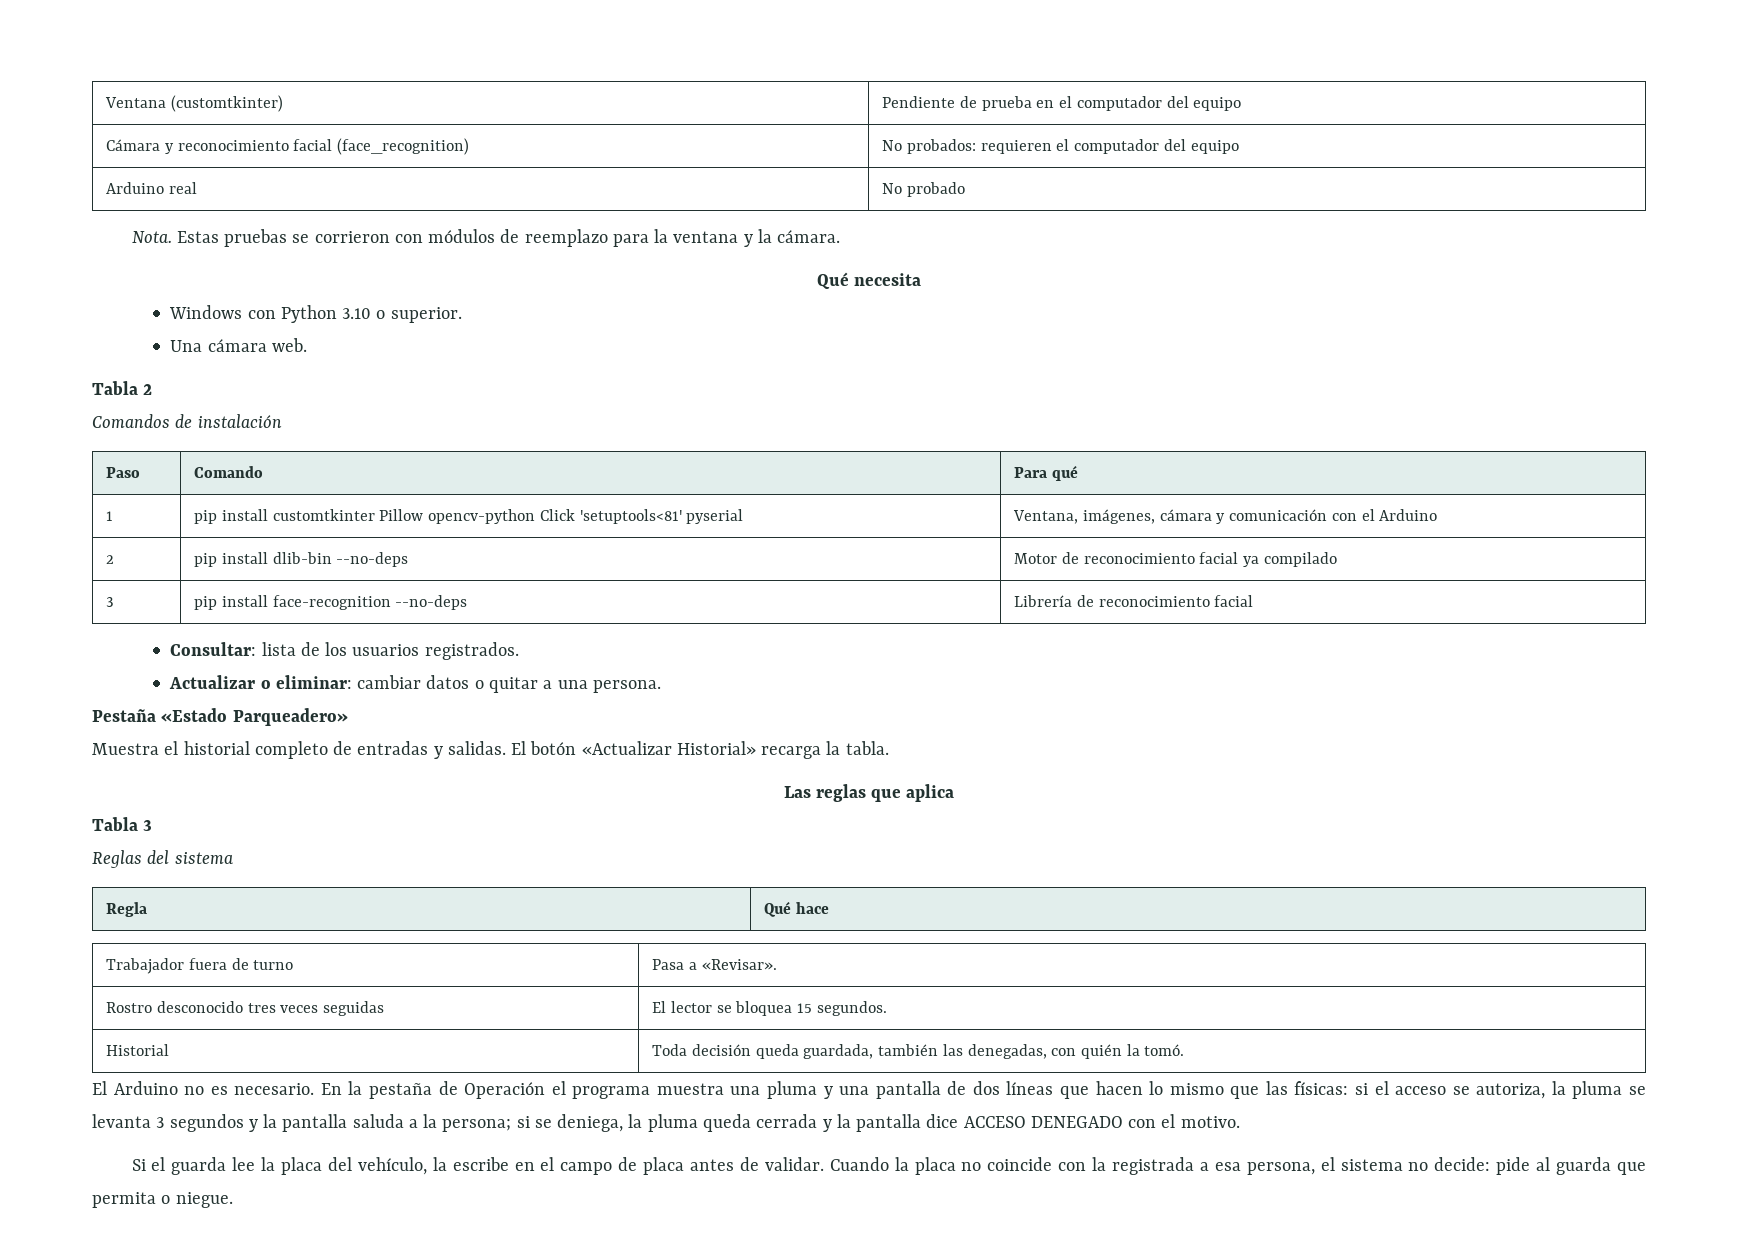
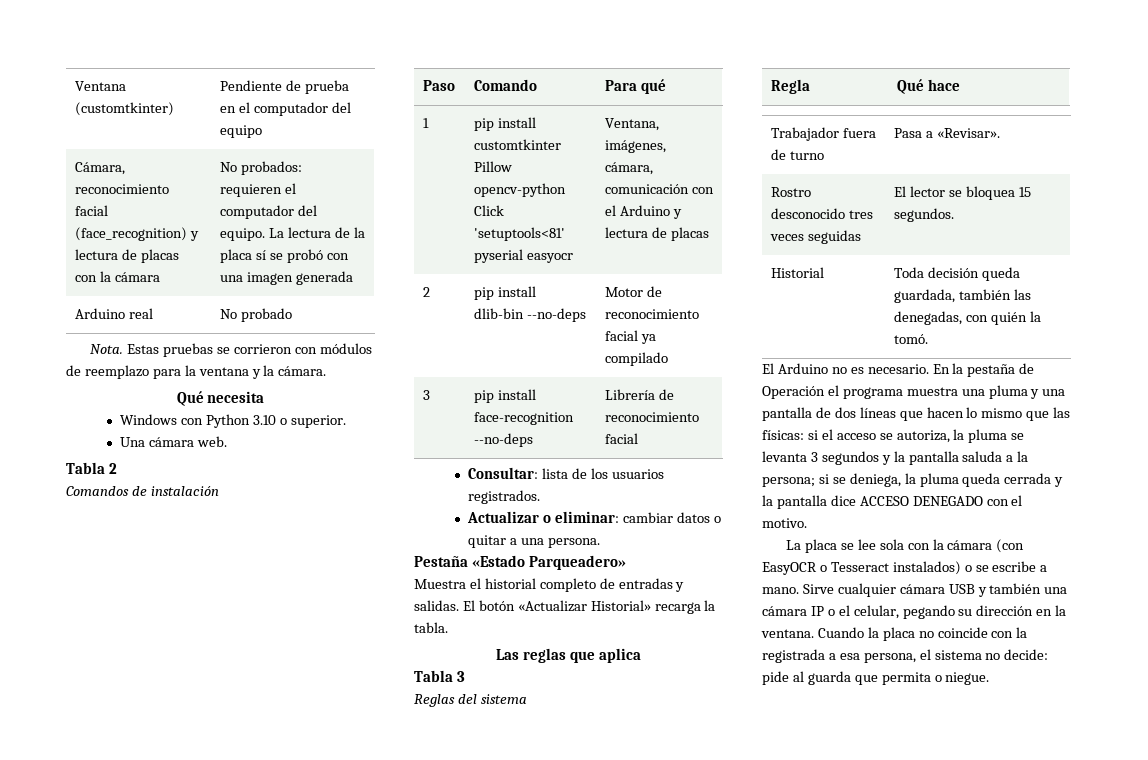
- Cámara y reconocimiento facial (face_recognition) | No probados: requieren el computador del equipo
+ Cámara, reconocimiento facial (face_recognition) y lectura de placas con la cámara | No probados: requieren el computador del equipo. La lectura de la placa sí se probó con una imagen generada
- 1 | pip install customtkinter Pillow opencv-python Click 'setuptools<81' pyserial | Ventana, imágenes, cámara y comunicación con el Arduino
+ 1 | pip install customtkinter Pillow opencv-python Click 'setuptools<81' pyserial easyocr | Ventana, imágenes, cámara, comunicación con el Arduino y lectura de placas
- Si el guarda lee la placa del vehículo, la escribe en el campo de placa antes de validar.
+ La placa se lee sola con la cámara (con EasyOCR o Tesseract instalados) o se escribe a mano. Sirve cualquier cámara USB y también una cámara IP o el celular, pegando su dirección en la ventana.

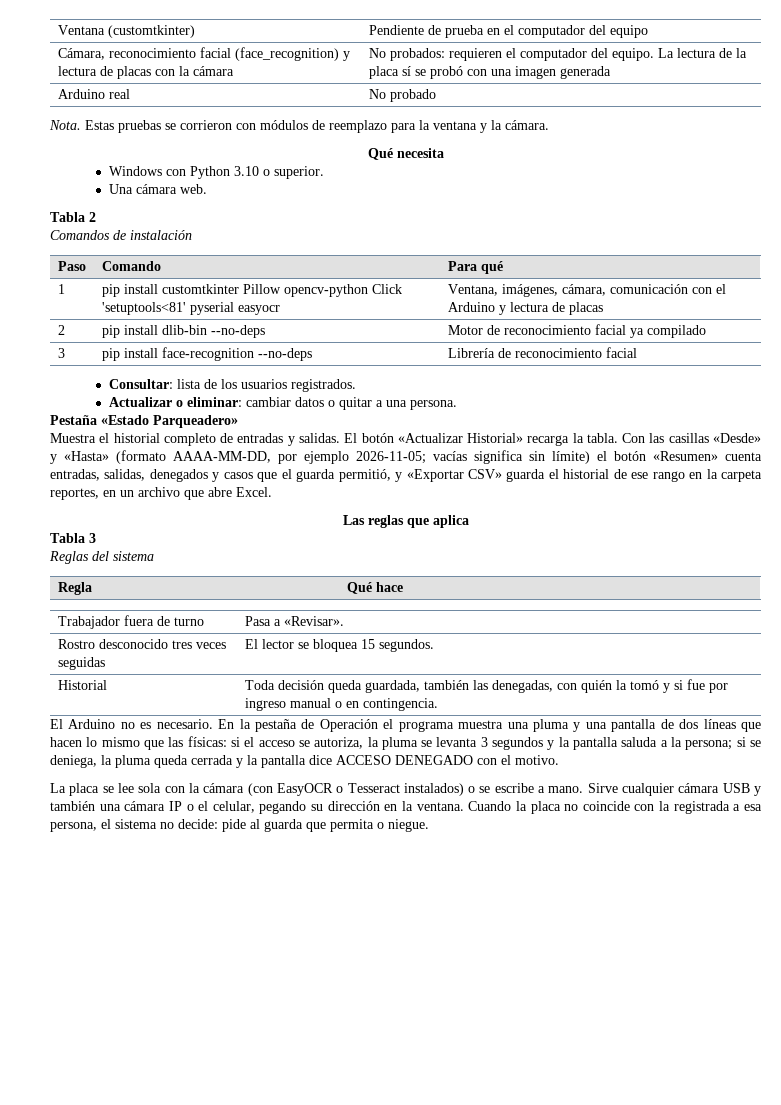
+ Con las casillas «Desde» y «Hasta» (formato AAAA-MM-DD, por ejemplo 2026-11-05; vacías significa sin límite) el botón «Resumen» cuenta entradas, salidas, denegados y casos que el guarda permitió, y «Exportar CSV» guarda el historial de ese rango en la carpeta reportes, en un archivo que abre Excel.
- Historial | Toda decisión queda guardada, también las denegadas, con quién la tomó.
+ Historial | Toda decisión queda guardada, también las denegadas, con quién la tomó y si fue por ingreso manual o en contingencia.

